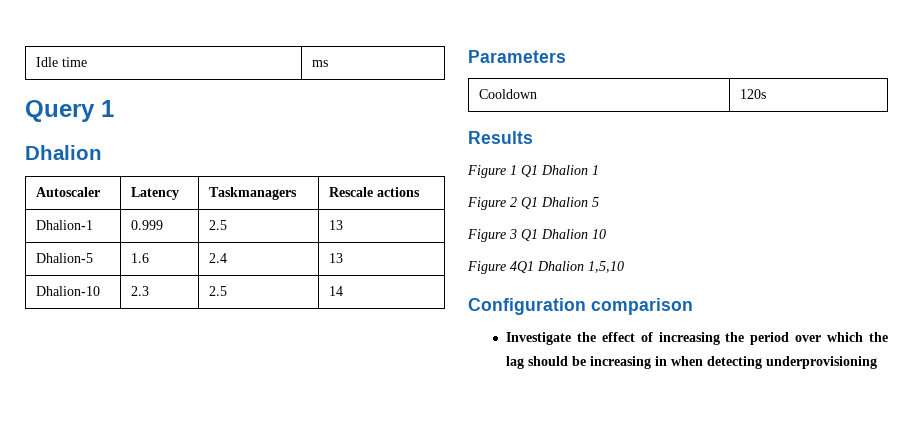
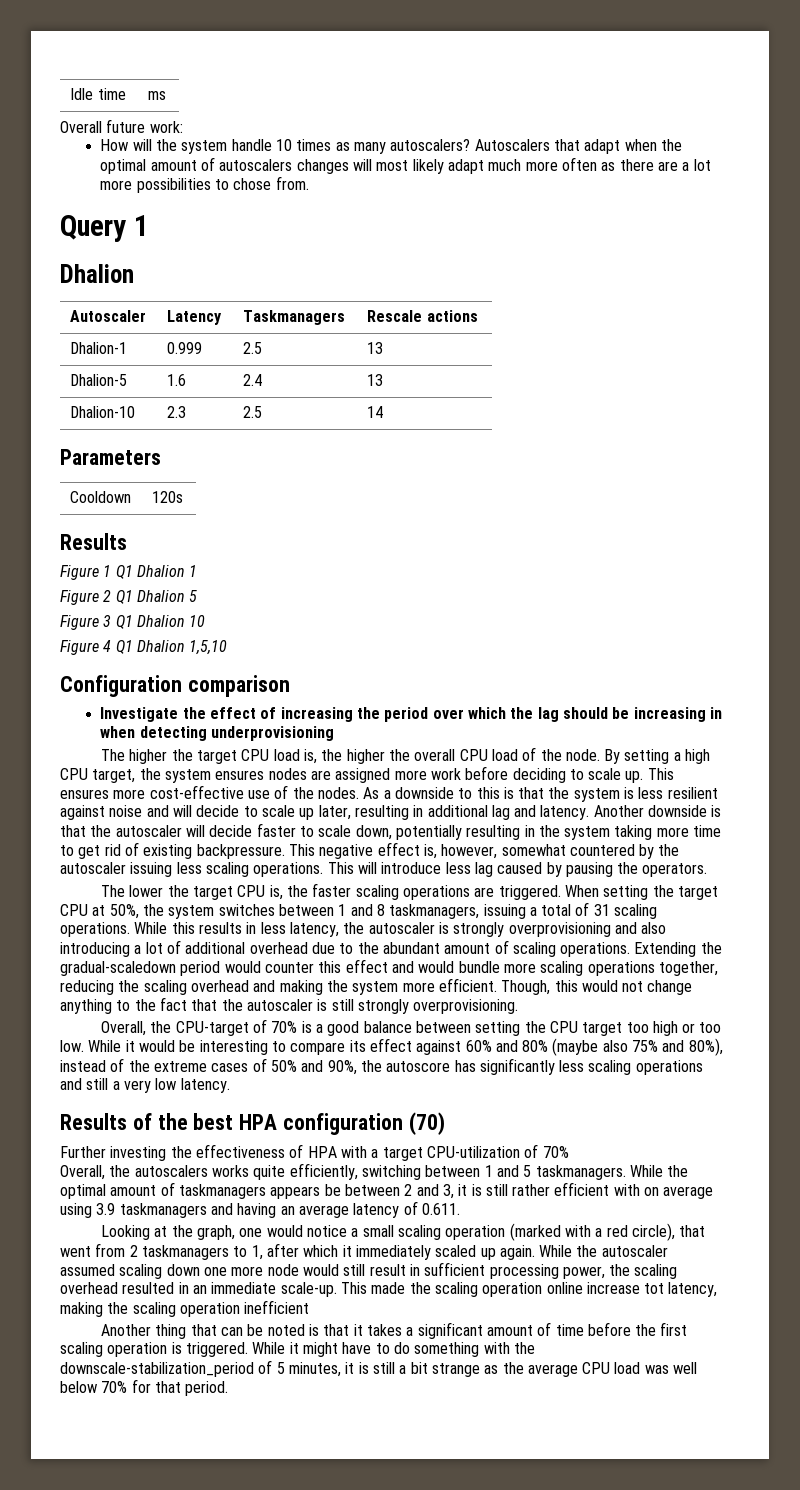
+ Overall future work:
+ How will the system handle 10 times as many autoscalers? Autoscalers that adapt when the optimal amount of autoscalers changes will most likely adapt much more often as there are a lot more possibilities to chose from.
- Figure 4Q1 Dhalion 1,5,10
+ Figure 4 Q1 Dhalion 1,5,10
+ The higher the target CPU load is, the higher the overall CPU load of the node. By setting a high CPU target, the system ensures nodes are assigned more work before deciding to scale up. This ensures more cost-effective use of the nodes. As a downside to this is that the system is less resilient against noise and will decide to scale up later, resulting in additional lag and latency. Another downside is that the autoscaler will decide faster to scale down, potentially resulting in the system taking more time to get rid of existing backpressure. This negative effect is, however, somewhat countered by the autoscaler issuing less scaling operations. This will introduce less lag caused by pausing the operators.
+ The lower the target CPU is, the faster scaling operations are triggered. When setting the target CPU at 50%, the system switches between 1 and 8 taskmanagers, issuing a total of 31 scaling operations. While this results in less latency, the autoscaler is strongly overprovisioning and also introducing a lot of additional overhead due to the abundant amount of scaling operations. Extending the gradual-scaledown period would counter this effect and would bundle more scaling operations together, reducing the scaling overhead and making the system more efficient. Though, this would not change anything to the fact that the autoscaler is still strongly overprovisioning.
+ Overall, the CPU-target of 70% is a good balance between setting the CPU target too high or too low. While it would be interesting to compare its effect against 60% and 80% (maybe also 75% and 80%), instead of the extreme cases of 50% and 90%, the autoscore has significantly less scaling operations and still a very low latency.
+ Results of the best HPA configuration (70)
+ Further investing the effectiveness of HPA with a target CPU-utilization of 70%
+ Overall, the autoscalers works quite efficiently, switching between 1 and 5 taskmanagers. While the optimal amount of taskmanagers appears be between 2 and 3, it is still rather efficient with on average using 3.9 taskmanagers and having an average latency of 0.611.
+ Looking at the graph, one would notice a small scaling operation (marked with a red circle), that went from 2 taskmanagers to 1, after which it immediately scaled up again. While the autoscaler assumed scaling down one more node would still result in sufficient processing power, the scaling overhead resulted in an immediate scale-up. This made the scaling operation online increase tot latency, making the scaling operation inefficient
+ Another thing that can be noted is that it takes a significant amount of time before the first scaling operation is triggered. While it might have to do something with the downscale-stabilization_period of 5 minutes, it is still a bit strange as the average CPU load was well below 70% for that period.

